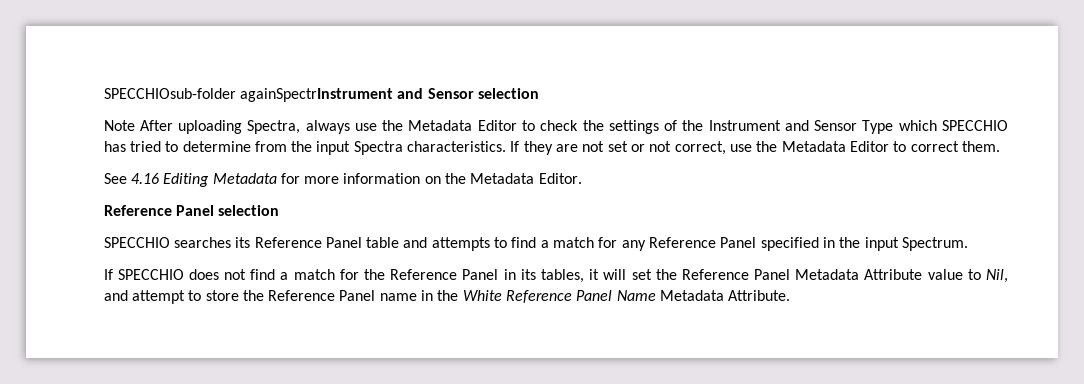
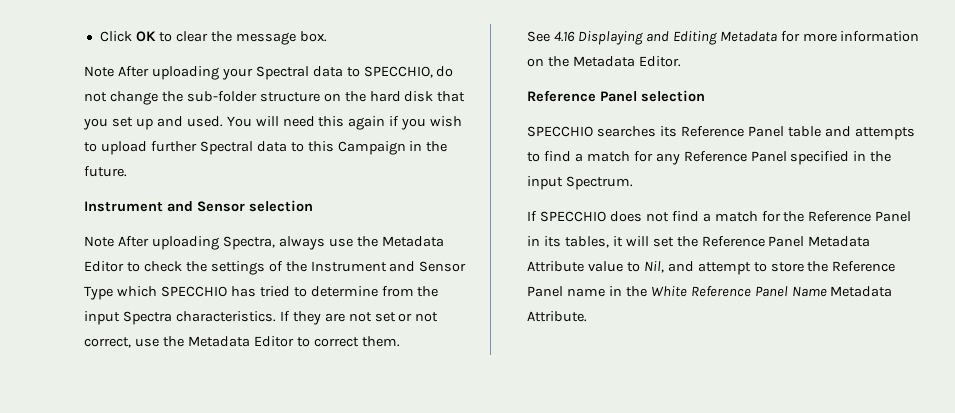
- SPECCHIOsub-folder againSpectrInstrument and Sensor selection
+ Click OK to clear the message box.
+ Note After uploading your Spectral data to SPECCHIO, do not change the sub-folder structure on the hard disk that you set up and used. You will need this again if you wish to upload further Spectral data to this Campaign in the future.
+ Instrument and Sensor selection
- See 4.16 Editing Metadata for more information on the Metadata Editor.
+ See 4.16 Displaying and Editing Metadata for more information on the Metadata Editor.

